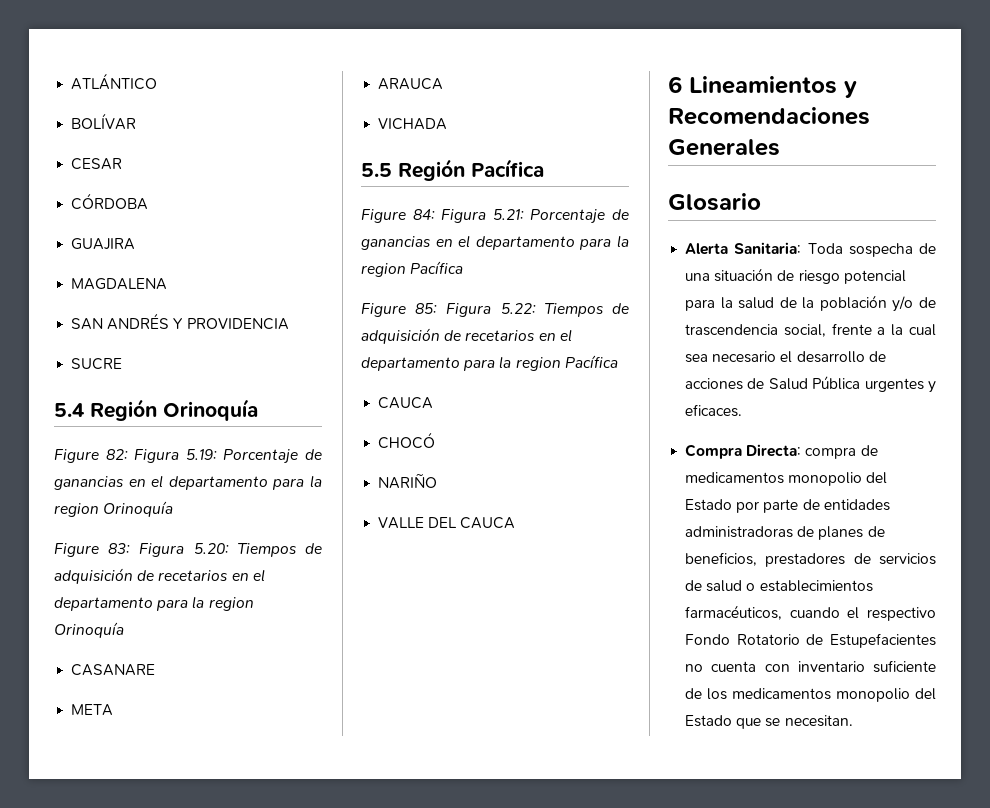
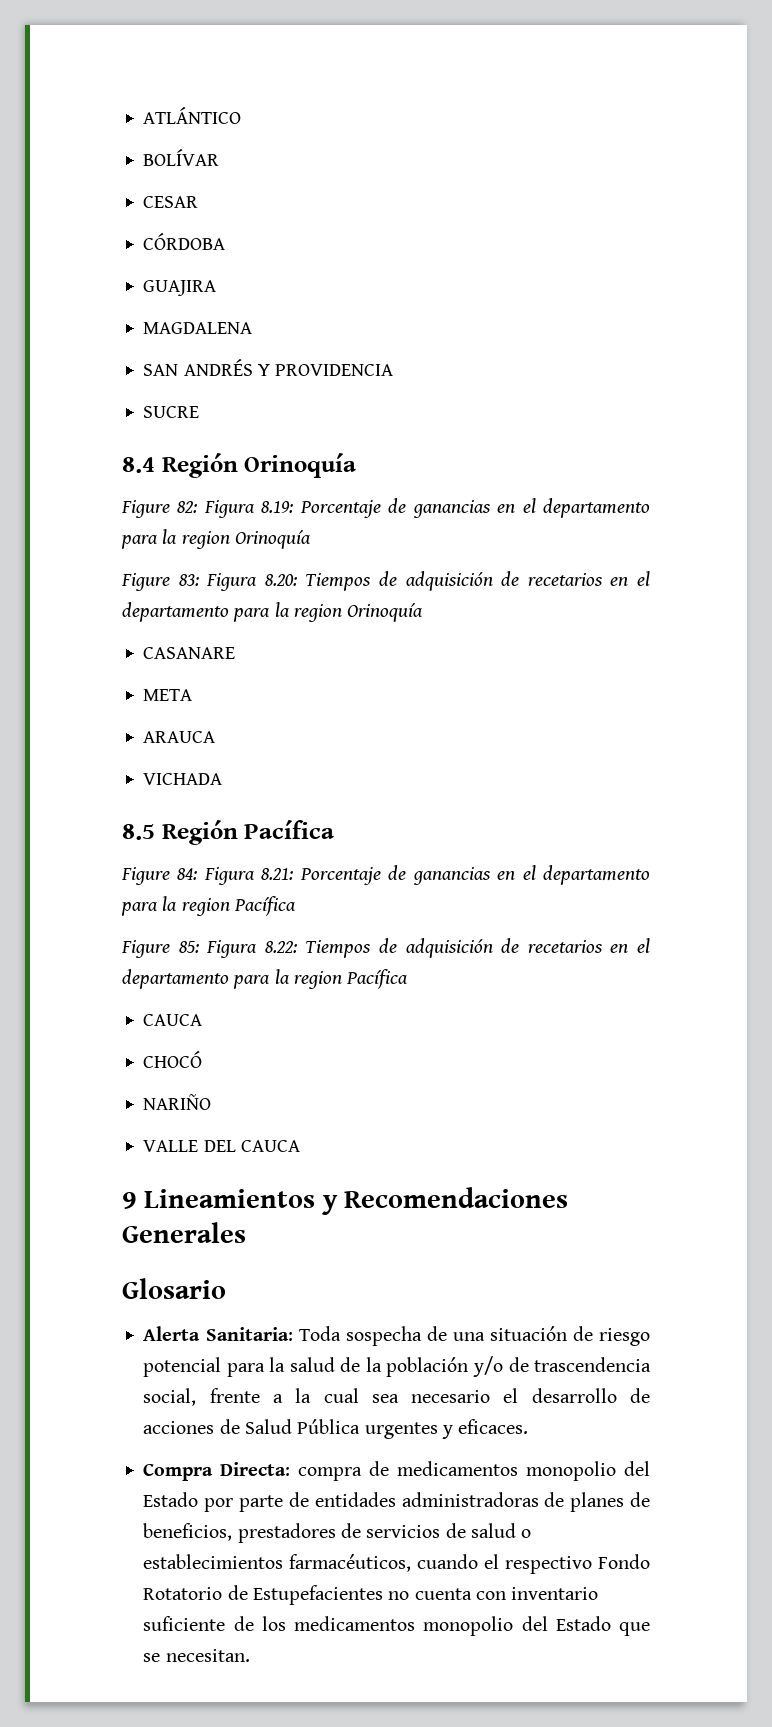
- 5.4 Región Orinoquía
+ 8.4 Región Orinoquía
- Figure 82: Figura 5.19: Porcentaje de ganancias en el departamento para la region Orinoquía
+ Figure 82: Figura 8.19: Porcentaje de ganancias en el departamento para la region Orinoquía
- Figure 83: Figura 5.20: Tiempos de adquisición de recetarios en el departamento para la region Orinoquía
+ Figure 83: Figura 8.20: Tiempos de adquisición de recetarios en el departamento para la region Orinoquía
- 5.5 Región Pacífica
+ 8.5 Región Pacífica
- Figure 84: Figura 5.21: Porcentaje de ganancias en el departamento para la region Pacífica
+ Figure 84: Figura 8.21: Porcentaje de ganancias en el departamento para la region Pacífica
- Figure 85: Figura 5.22: Tiempos de adquisición de recetarios en el departamento para la region Pacífica
+ Figure 85: Figura 8.22: Tiempos de adquisición de recetarios en el departamento para la region Pacífica
- 6 Lineamientos y Recomendaciones Generales
+ 9 Lineamientos y Recomendaciones Generales

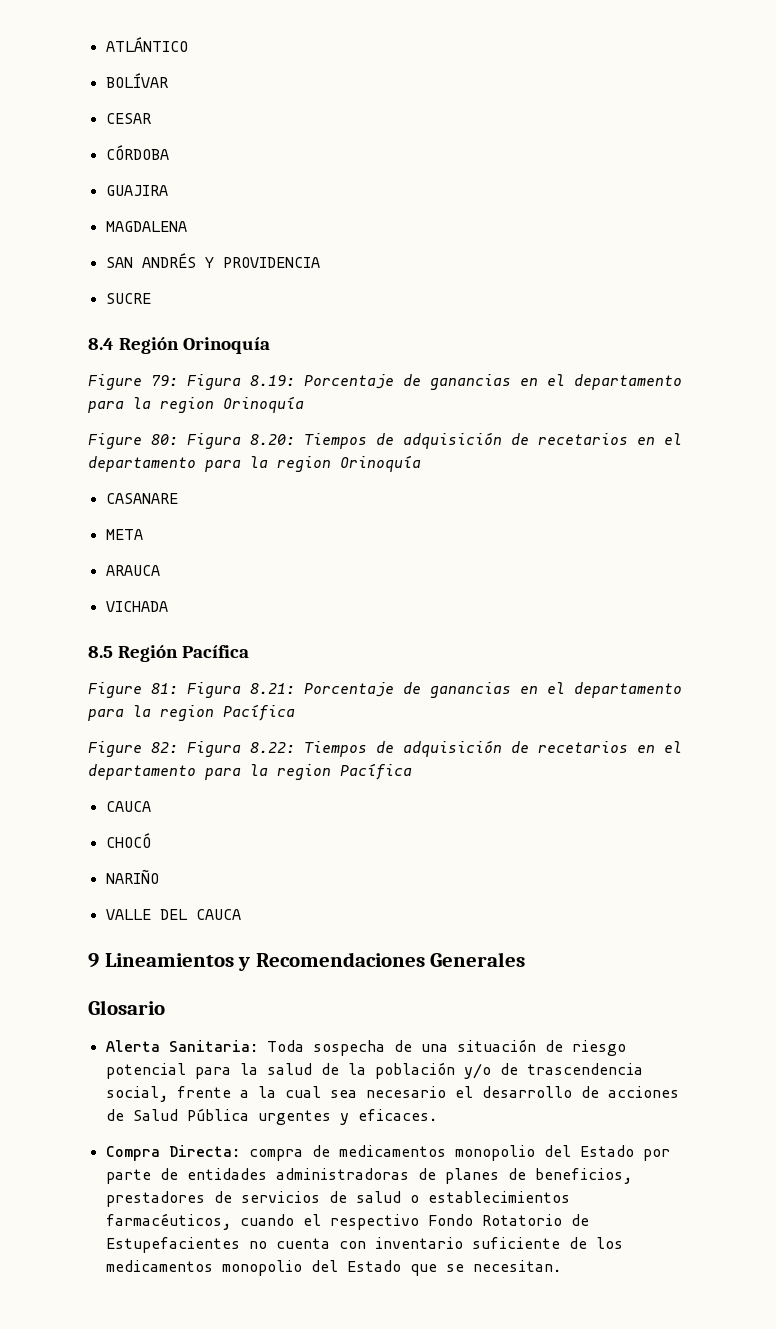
- Figure 82: Figura 8.19: Porcentaje de ganancias en el departamento para la region Orinoquía
+ Figure 79: Figura 8.19: Porcentaje de ganancias en el departamento para la region Orinoquía
- Figure 83: Figura 8.20: Tiempos de adquisición de recetarios en el departamento para la region Orinoquía
+ Figure 80: Figura 8.20: Tiempos de adquisición de recetarios en el departamento para la region Orinoquía
- Figure 84: Figura 8.21: Porcentaje de ganancias en el departamento para la region Pacífica
+ Figure 81: Figura 8.21: Porcentaje de ganancias en el departamento para la region Pacífica
- Figure 85: Figura 8.22: Tiempos de adquisición de recetarios en el departamento para la region Pacífica
+ Figure 82: Figura 8.22: Tiempos de adquisición de recetarios en el departamento para la region Pacífica

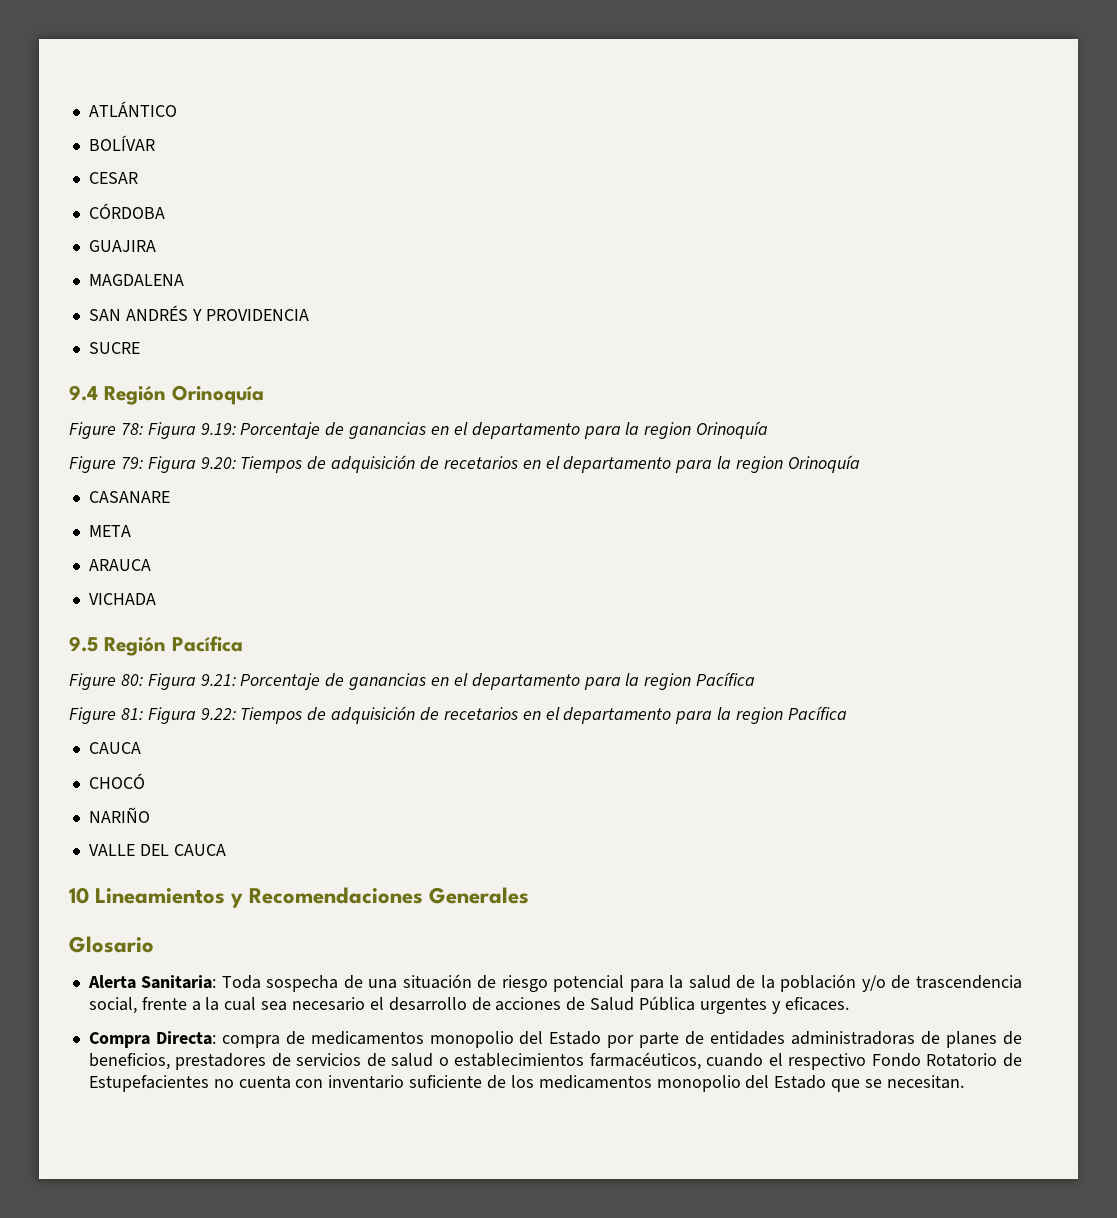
- 8.4 Región Orinoquía
+ 9.4 Región Orinoquía
- Figure 79: Figura 8.19: Porcentaje de ganancias en el departamento para la region Orinoquía
+ Figure 78: Figura 9.19: Porcentaje de ganancias en el departamento para la region Orinoquía
- Figure 80: Figura 8.20: Tiempos de adquisición de recetarios en el departamento para la region Orinoquía
+ Figure 79: Figura 9.20: Tiempos de adquisición de recetarios en el departamento para la region Orinoquía
- 8.5 Región Pacífica
+ 9.5 Región Pacífica
- Figure 81: Figura 8.21: Porcentaje de ganancias en el departamento para la region Pacífica
+ Figure 80: Figura 9.21: Porcentaje de ganancias en el departamento para la region Pacífica
- Figure 82: Figura 8.22: Tiempos de adquisición de recetarios en el departamento para la region Pacífica
+ Figure 81: Figura 9.22: Tiempos de adquisición de recetarios en el departamento para la region Pacífica
- 9 Lineamientos y Recomendaciones Generales
+ 10 Lineamientos y Recomendaciones Generales

